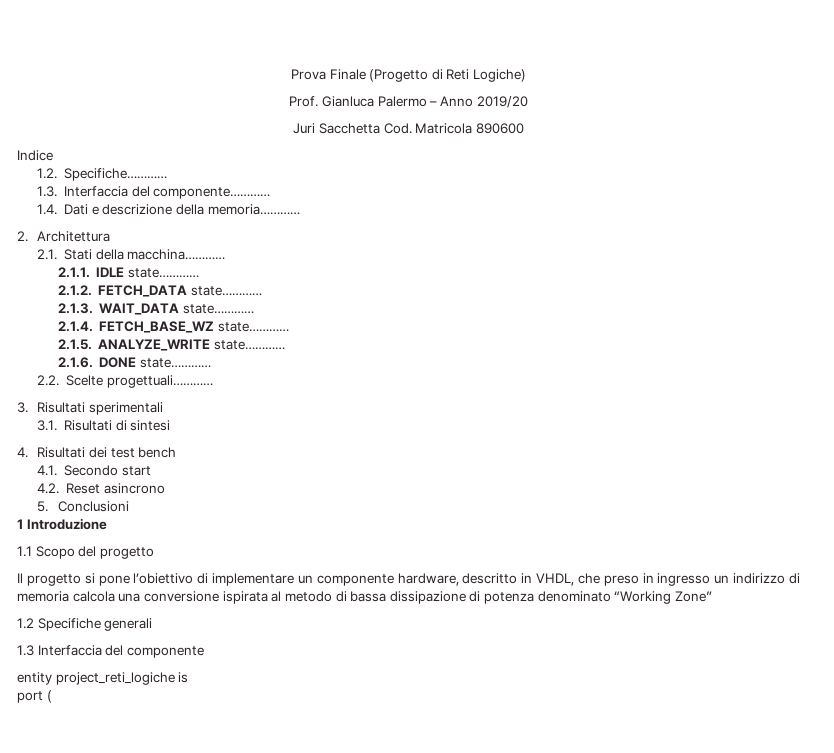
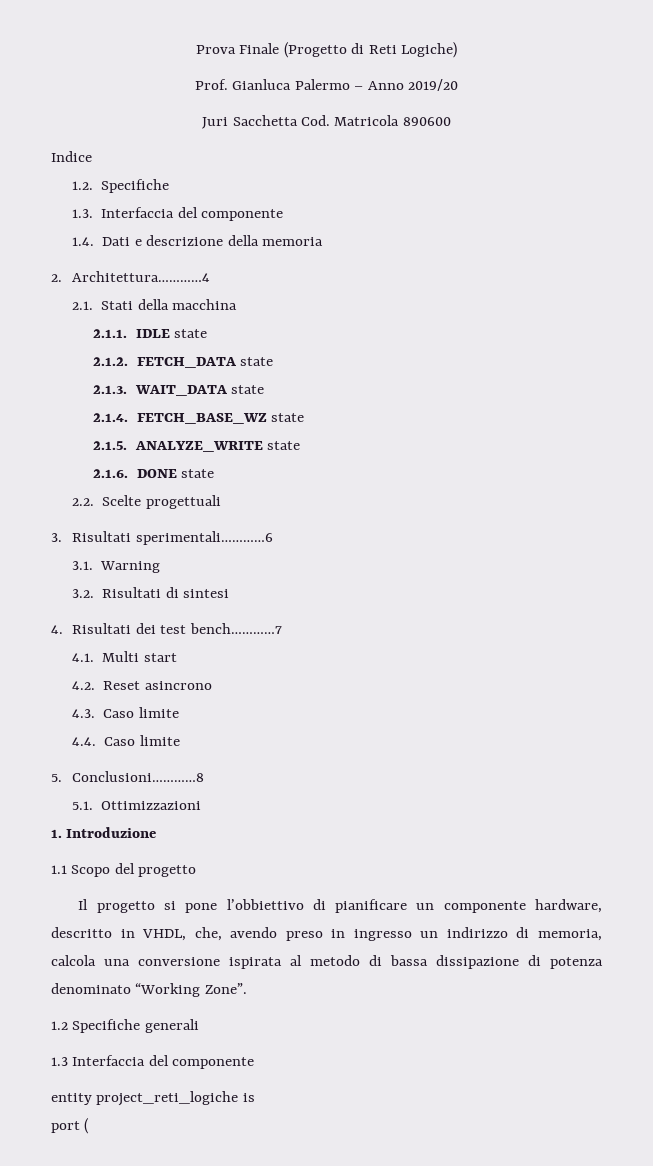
- 1.2. Specifiche…………
+ 1.2. Specifiche
- 1.3. Interfaccia del componente…………
+ 1.3. Interfaccia del componente
- 1.4. Dati e descrizione della memoria…………
+ 1.4. Dati e descrizione della memoria
- 2. Architettura
+ 2. Architettura…………4
- 2.1. Stati della macchina…………
+ 2.1. Stati della macchina
- 2.1.1. IDLE state…………
+ 2.1.1. IDLE state
- 2.1.2. FETCH_DATA state…………
+ 2.1.2. FETCH_DATA state
- 2.1.3. WAIT_DATA state…………
+ 2.1.3. WAIT_DATA state
- 2.1.4. FETCH_BASE_WZ state…………
+ 2.1.4. FETCH_BASE_WZ state
- 2.1.5. ANALYZE_WRITE state…………
+ 2.1.5. ANALYZE_WRITE state
- 2.1.6. DONE state…………
+ 2.1.6. DONE state
- 2.2. Scelte progettuali…………
+ 2.2. Scelte progettuali
- 3. Risultati sperimentali
- 3.1. Risultati di sintesi
+ 3. Risultati sperimentali…………6
+ 3.1. Warning
+ 3.2. Risultati di sintesi
- 4. Risultati dei test bench
+ 4. Risultati dei test bench…………7
- 4.1. Secondo start
+ 4.1. Multi start
- 5. Conclusioni
- 1 Introduzione
+ 4.3. Caso limite
+ 4.4. Caso limite
+ 5. Conclusioni…………8
+ 5.1. Ottimizzazioni
+ 1. Introduzione
- Il progetto si pone l’obiettivo di implementare un componente hardware, descritto in VHDL, che preso in ingresso un indirizzo di memoria calcola una conversione ispirata al metodo di bassa dissipazione di potenza denominato “Working Zone”
+ Il progetto si pone l’obbiettivo di pianificare un componente hardware, descritto in VHDL, che, avendo preso in ingresso un indirizzo di memoria, calcola una conversione ispirata al metodo di bassa dissipazione di potenza denominato “Working Zone”.

